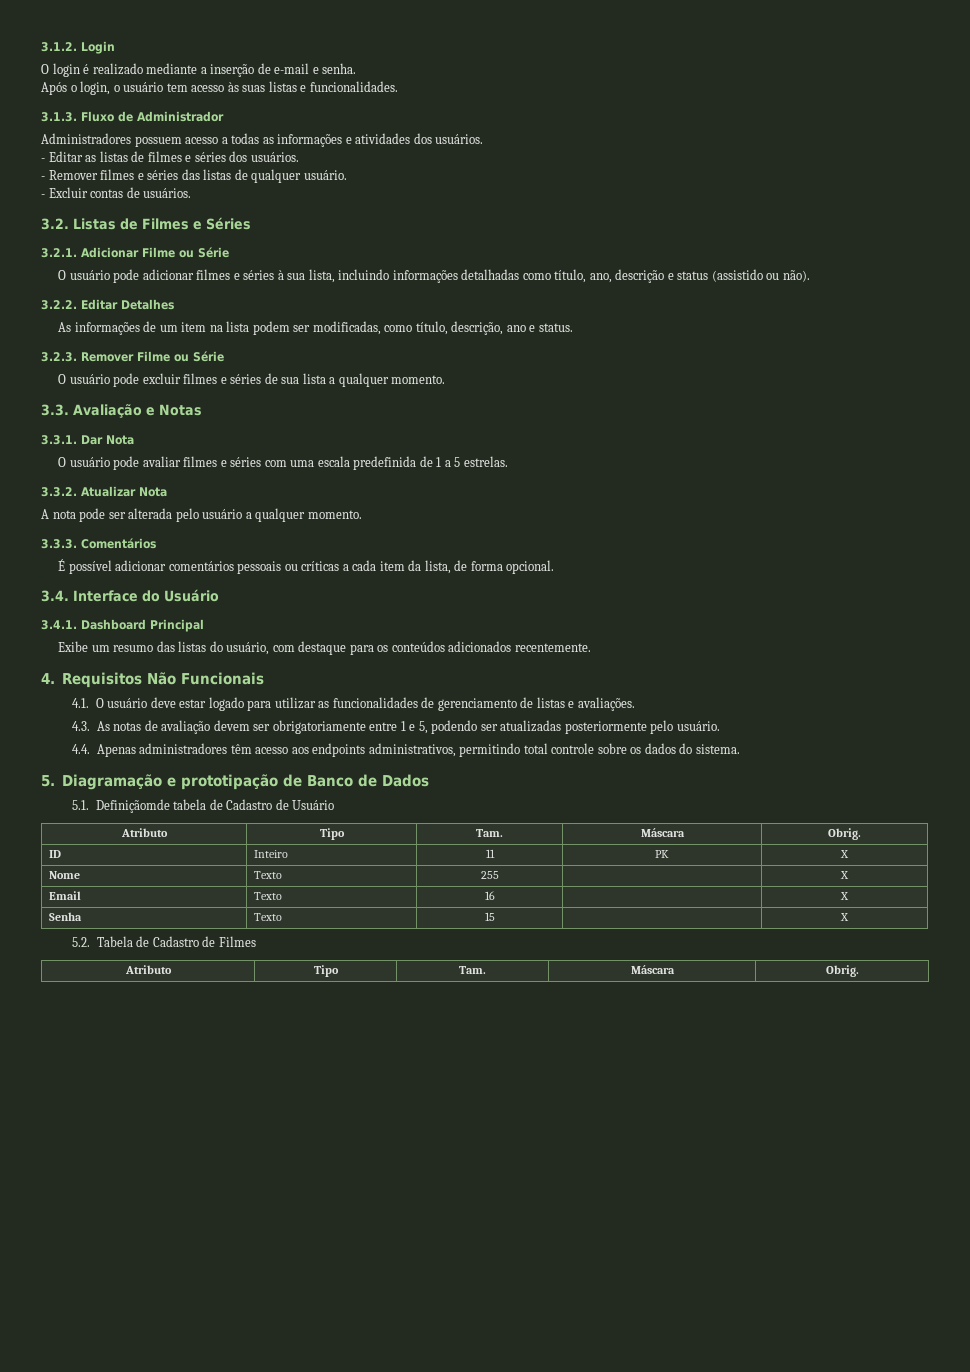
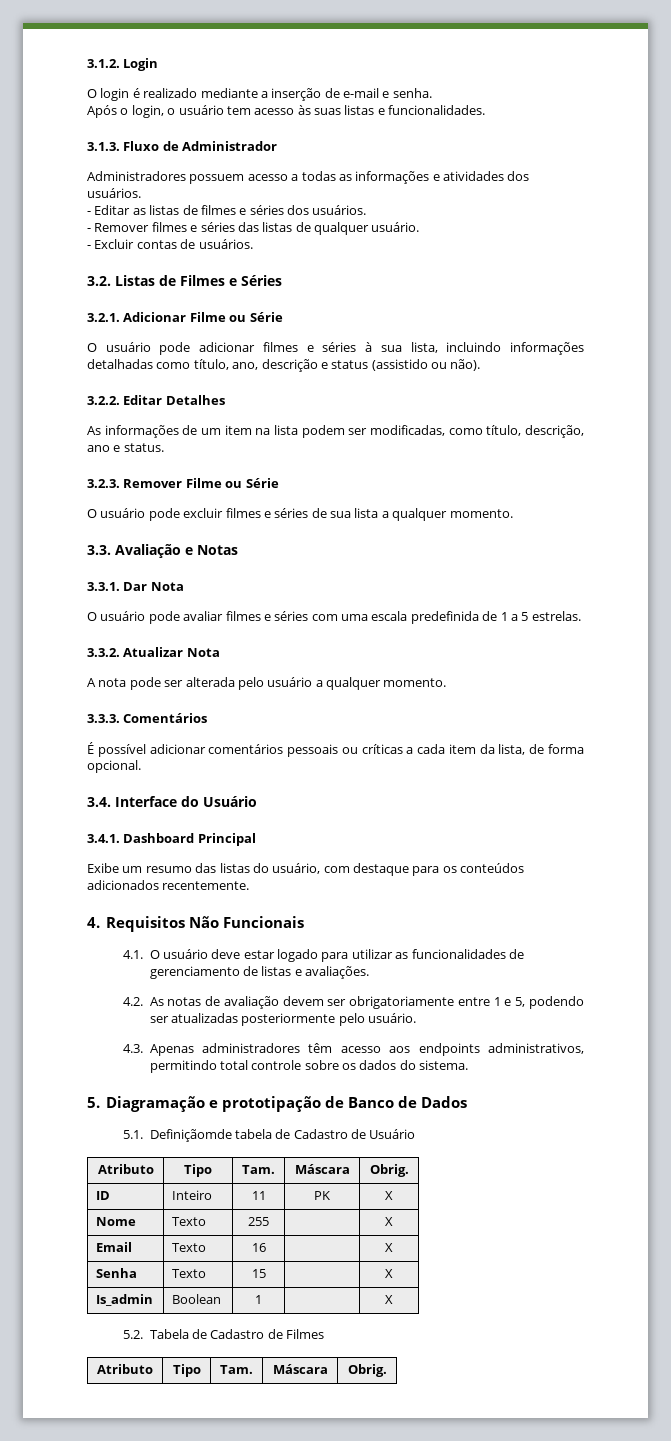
- 4.3. As notas de avaliação devem ser obrigatoriamente entre 1 e 5, podendo ser atualizadas posteriormente pelo usuário.
+ 4.2. As notas de avaliação devem ser obrigatoriamente entre 1 e 5, podendo ser atualizadas posteriormente pelo usuário.
- 4.4. Apenas administradores têm acesso aos endpoints administrativos, permitindo total controle sobre os dados do sistema.
+ 4.3. Apenas administradores têm acesso aos endpoints administrativos, permitindo total controle sobre os dados do sistema.
+ Is_admin | Boolean | 1 | | X

